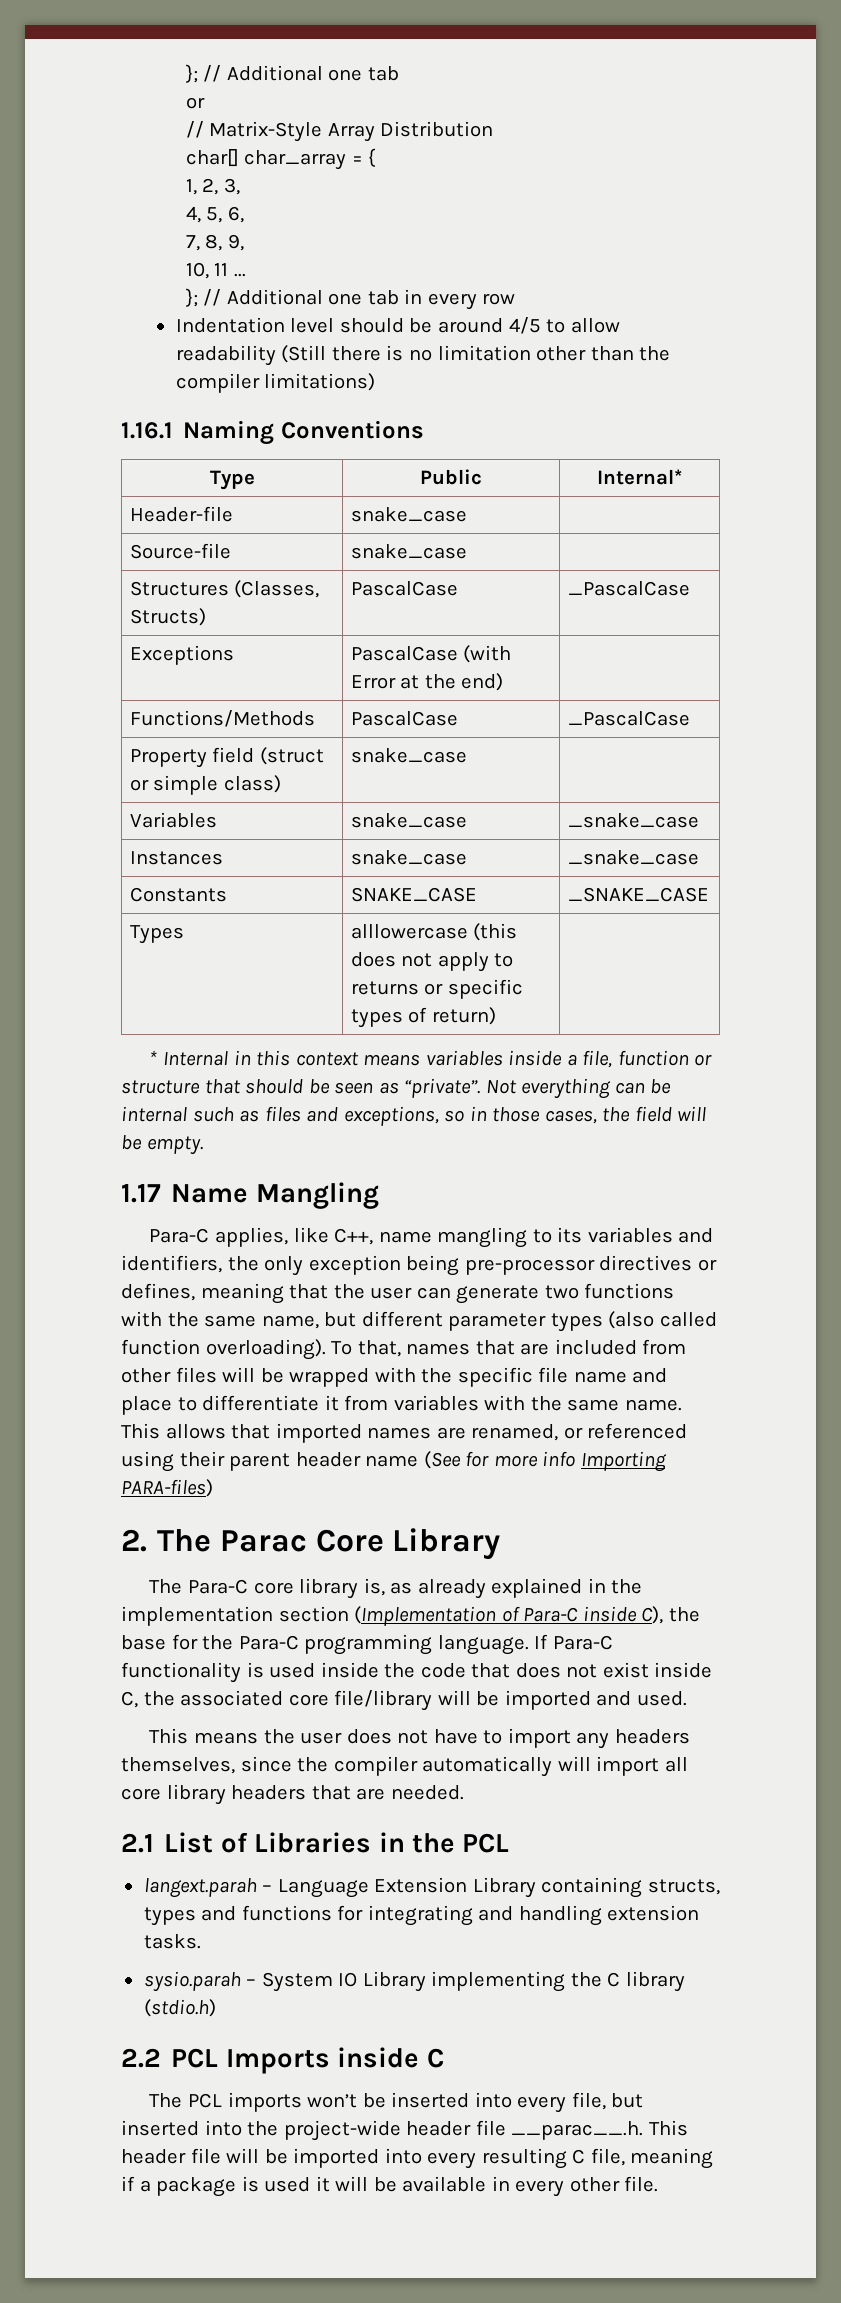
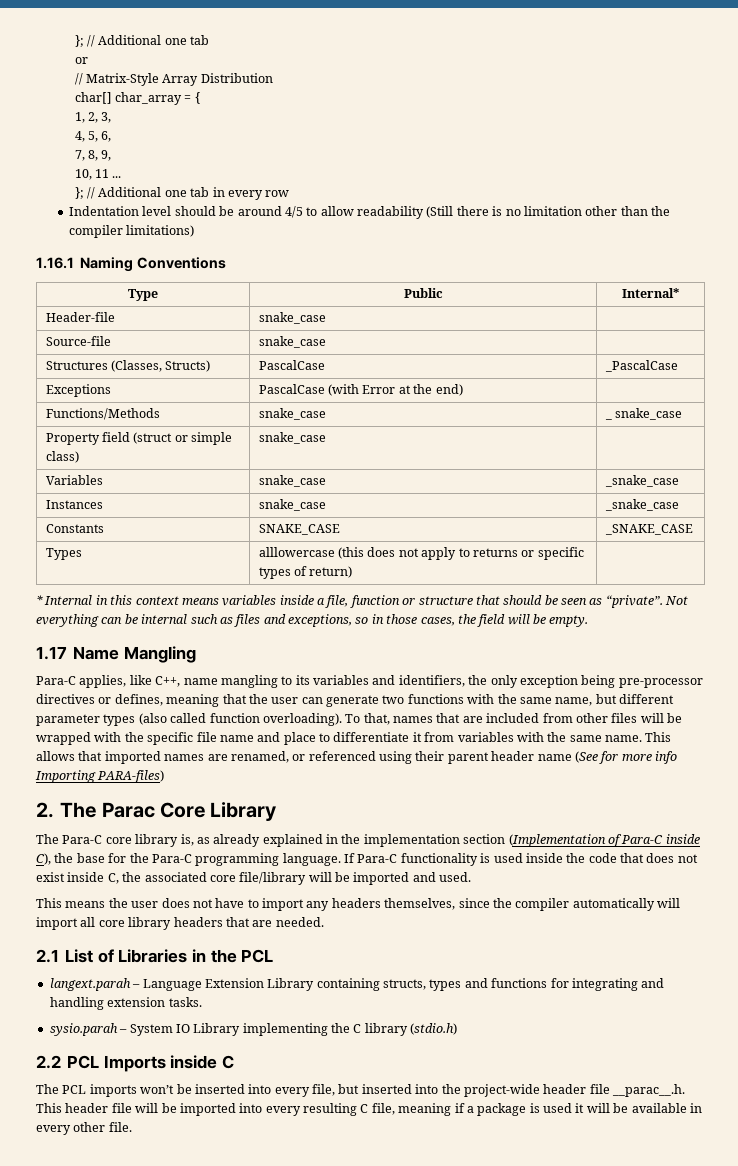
- Functions/Methods | PascalCase | _PascalCase
+ Functions/Methods | snake_case | _ snake_case

